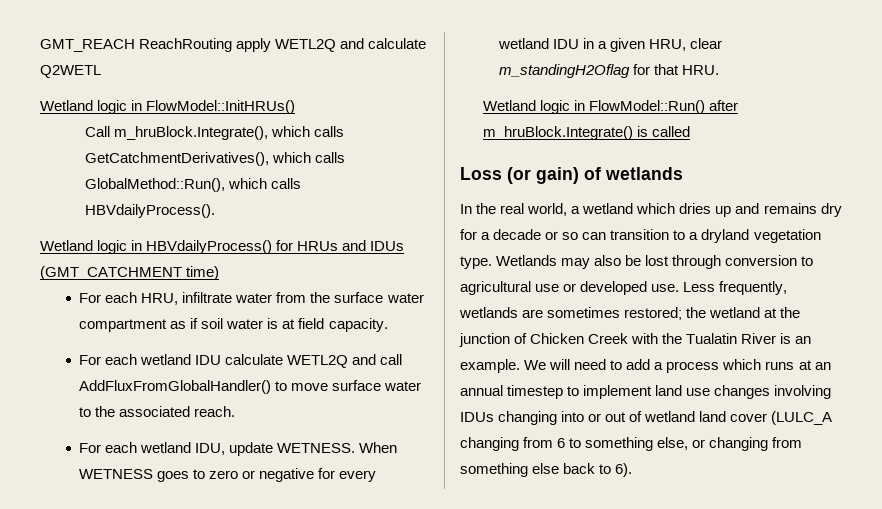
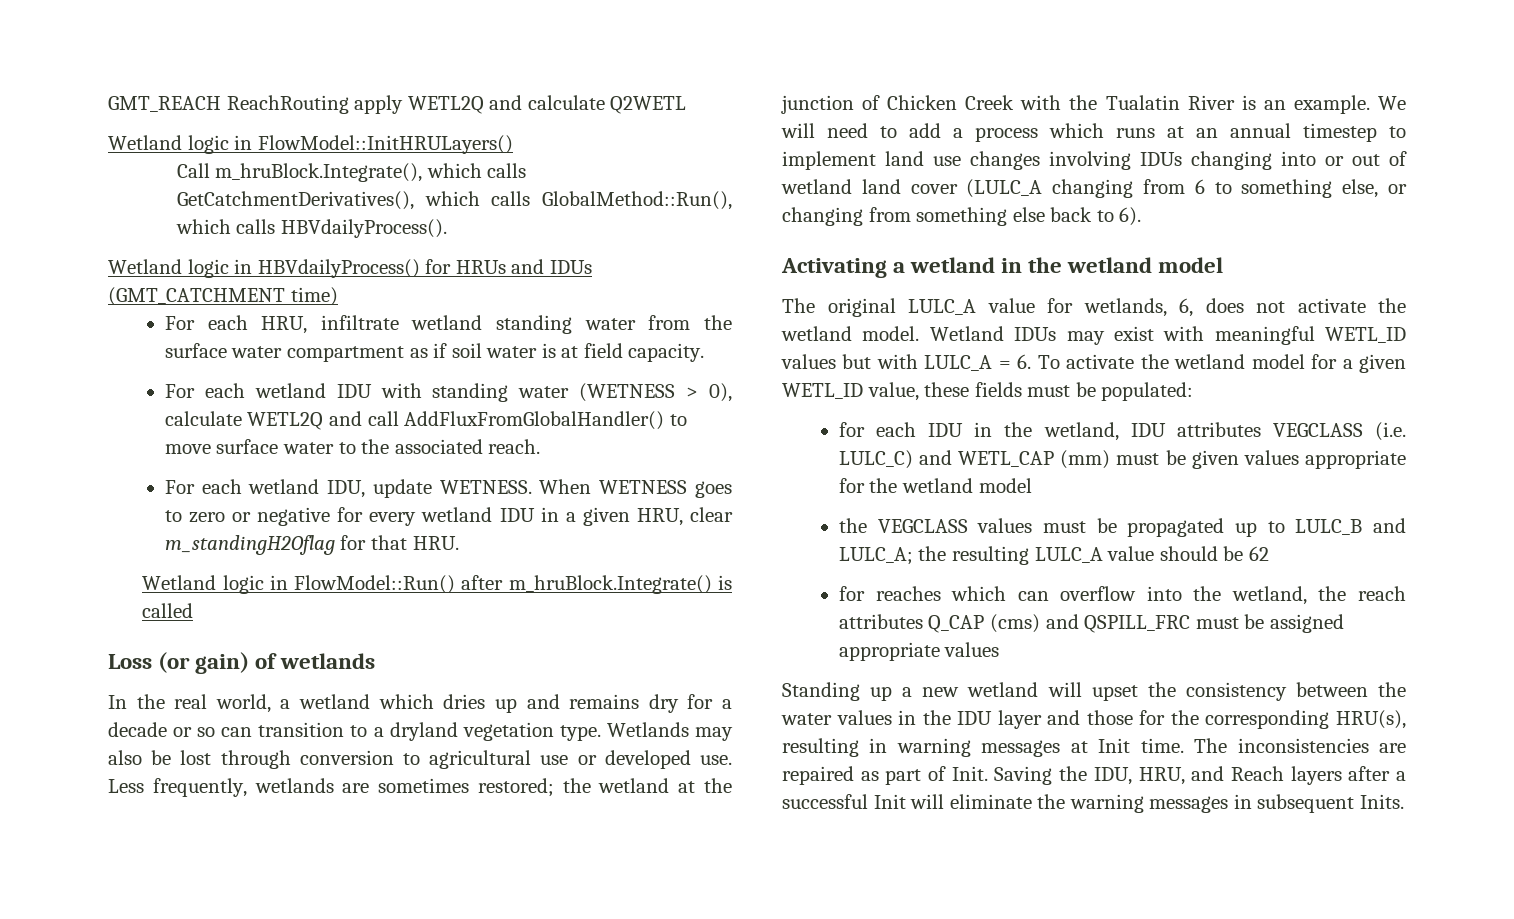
- Wetland logic in FlowModel::InitHRUs()
+ Wetland logic in FlowModel::InitHRULayers()
- For each HRU, infiltrate water from the surface water compartment as if soil water is at field capacity.
+ For each HRU, infiltrate wetland standing water from the surface water compartment as if soil water is at field capacity.
- For each wetland IDU calculate WETL2Q and call AddFluxFromGlobalHandler() to move surface water to the associated reach.
+ For each wetland IDU with standing water (WETNESS > 0), calculate WETL2Q and call AddFluxFromGlobalHandler() to move surface water to the associated reach.
+ Activating a wetland in the wetland model
+ The original LULC_A value for wetlands, 6, does not activate the wetland model. Wetland IDUs may exist with meaningful WETL_ID values but with LULC_A = 6. To activate the wetland model for a given WETL_ID value, these fields must be populated:
+ for each IDU in the wetland, IDU attributes VEGCLASS (i.e. LULC_C) and WETL_CAP (mm) must be given values appropriate for the wetland model
+ the VEGCLASS values must be propagated up to LULC_B and LULC_A; the resulting LULC_A value should be 62
+ for reaches which can overflow into the wetland, the reach attributes Q_CAP (cms) and QSPILL_FRC must be assigned appropriate values
+ Standing up a new wetland will upset the consistency between the water values in the IDU layer and those for the corresponding HRU(s), resulting in warning messages at Init time. The inconsistencies are repaired as part of Init. Saving the IDU, HRU, and Reach layers after a successful Init will eliminate the warning messages in subsequent Inits.

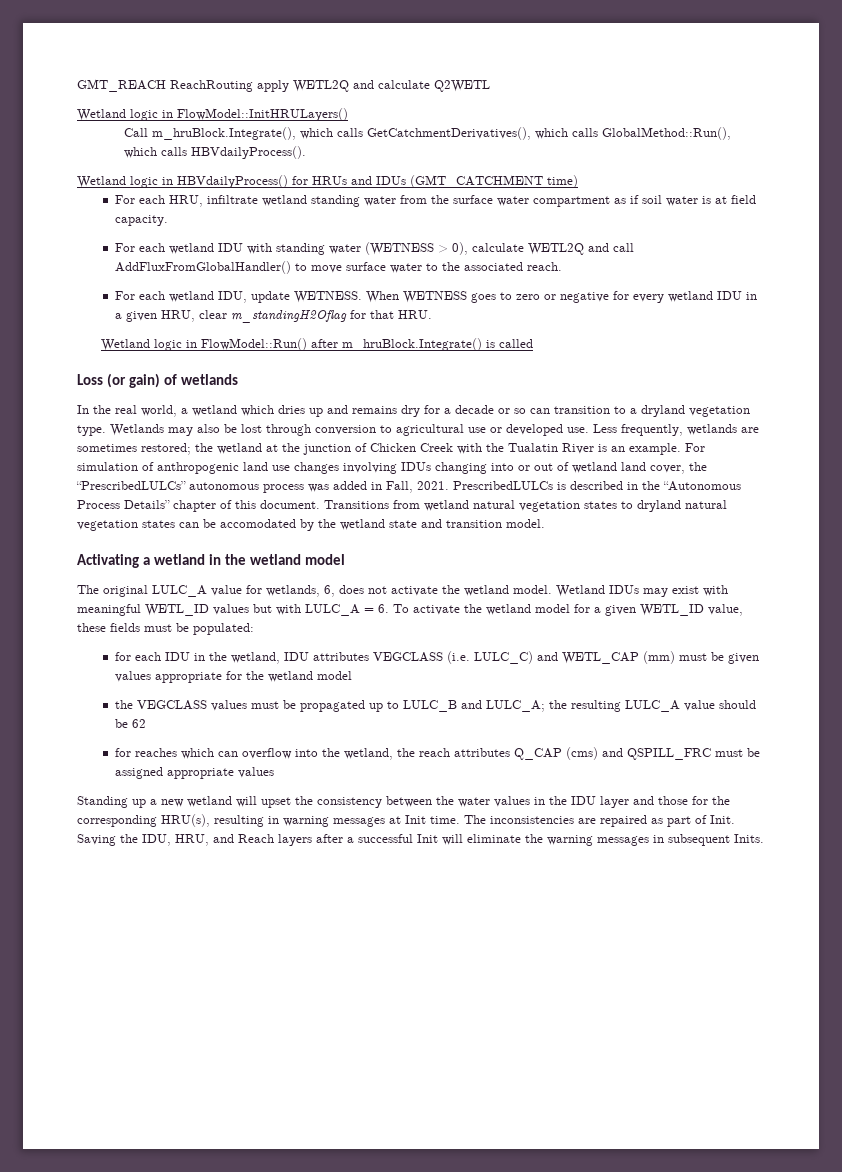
- We will need to add a process which runs at an annual timestep to implement land use changes involving IDUs changing into or out of wetland land cover (LULC_A changing from 6 to something else, or changing from something else back to 6).
+ For simulation of anthropogenic land use changes involving IDUs changing into or out of wetland land cover, the “PrescribedLULCs” autonomous process was added in Fall, 2021. PrescribedLULCs is described in the “Autonomous Process Details” chapter of this document. Transitions from wetland natural vegetation states to dryland natural vegetation states can be accomodated by the wetland state and transition model.

